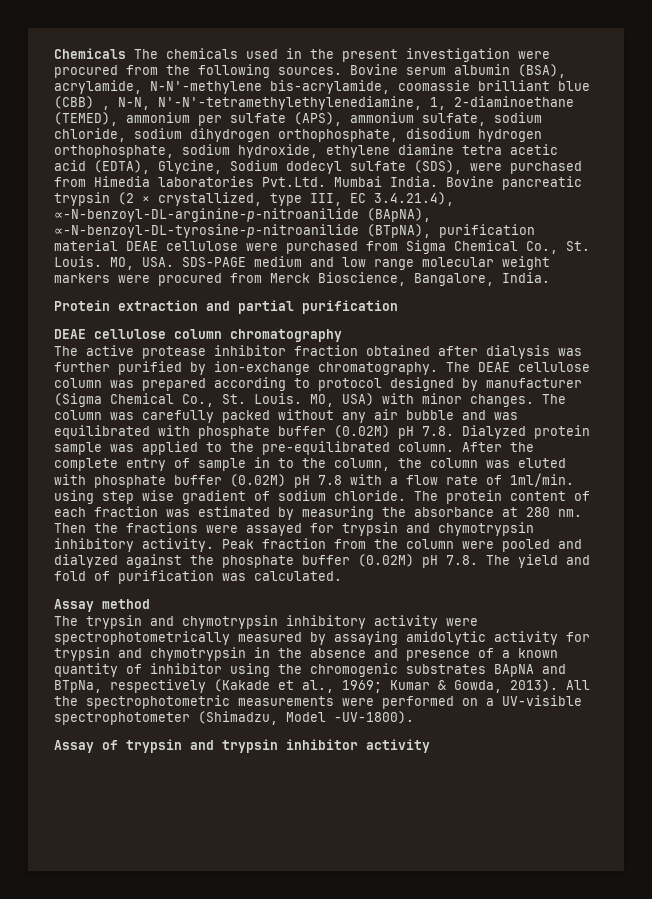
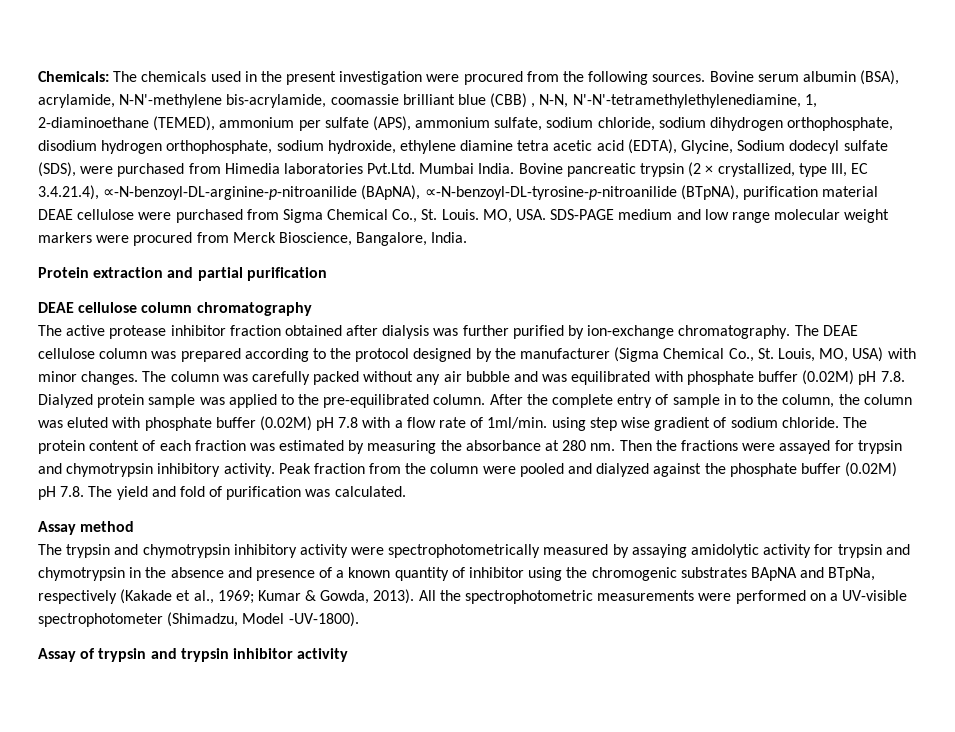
- Chemicals The chemicals used in the present investigation were procured from the following sources.
+ Chemicals: The chemicals used in the present investigation were procured from the following sources.
- The DEAE cellulose column was prepared according to protocol designed by manufacturer (Sigma Chemical Co., St. Louis. MO, USA) with minor changes.
+ The DEAE cellulose column was prepared according to the protocol designed by the manufacturer (Sigma Chemical Co., St. Louis, MO, USA) with minor changes.

